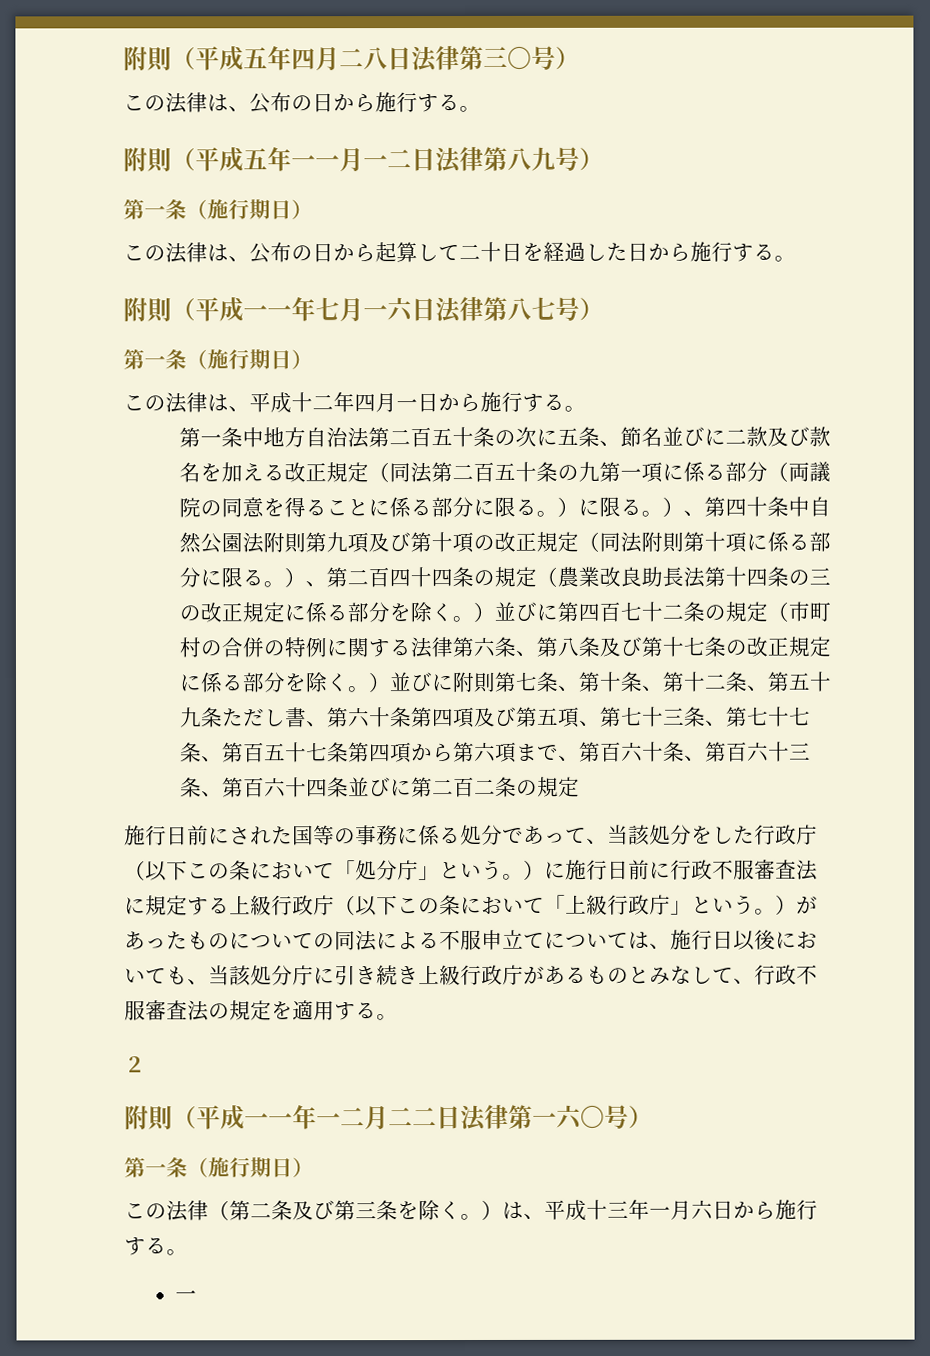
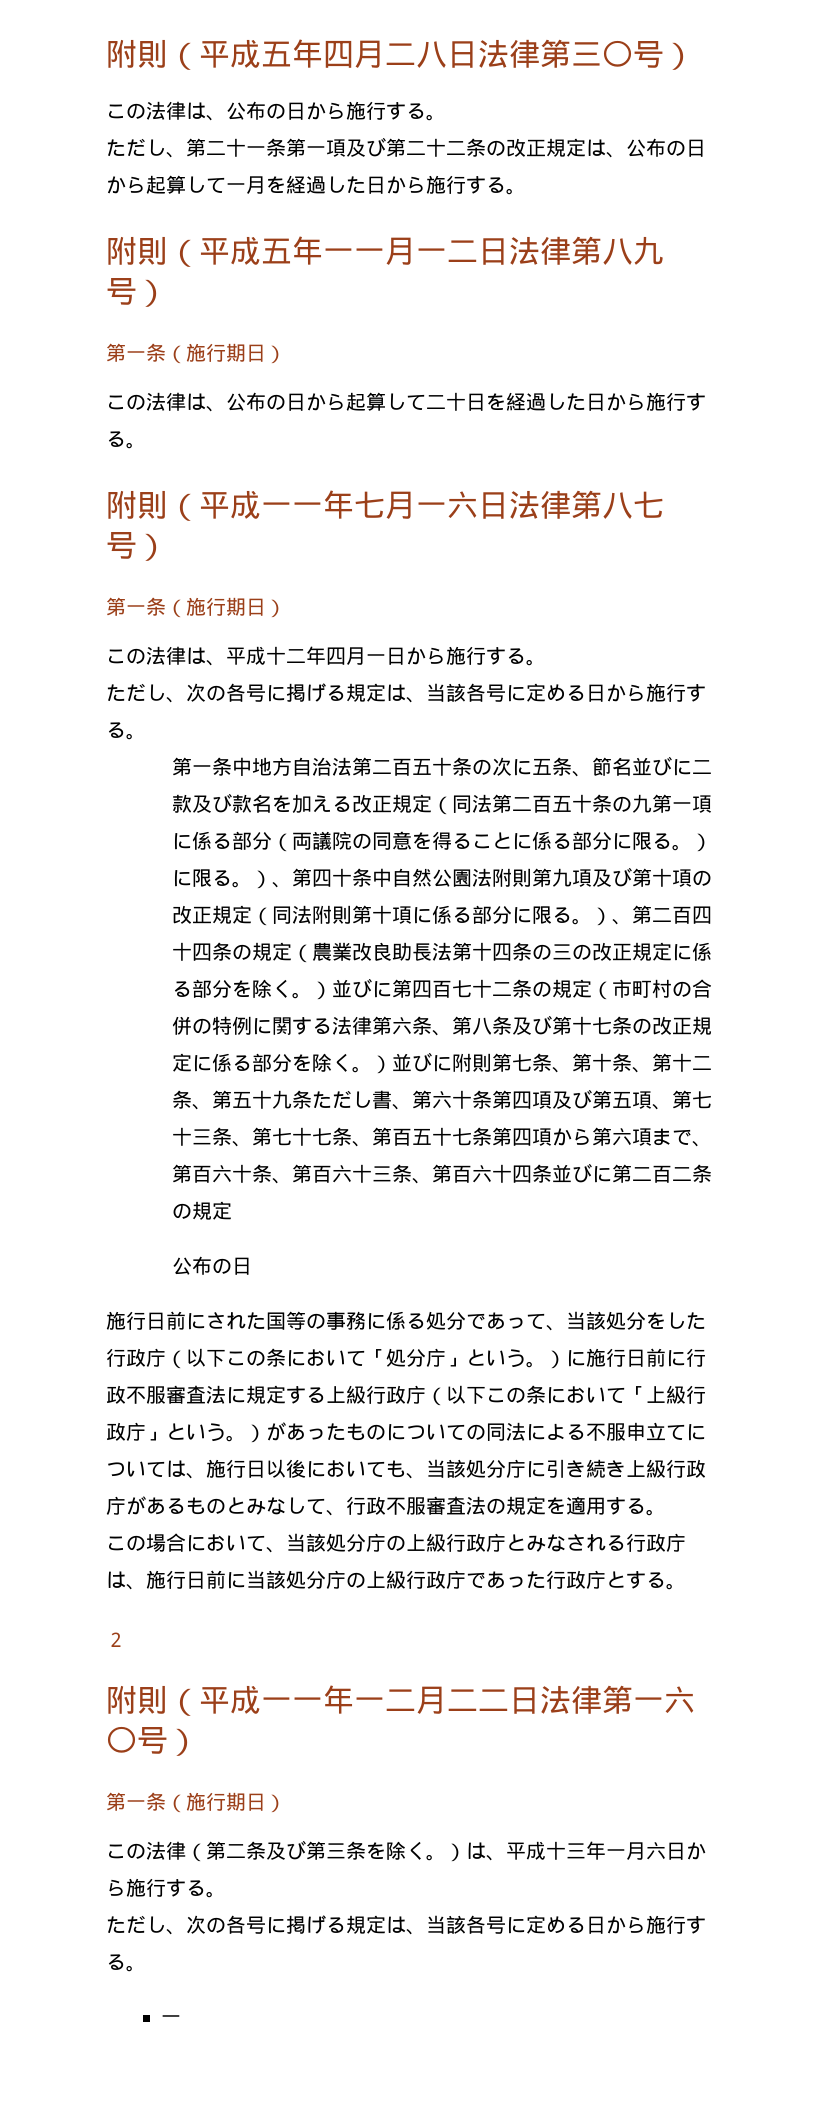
+ ただし、第二十一条第一項及び第二十二条の改正規定は、公布の日から起算して一月を経過した日から施行する。
  この法律は、平成十二年四月一日から施行する。
+ ただし、次の各号に掲げる規定は、当該各号に定める日から施行する。
  第一条中地方自治法第二百五十条の次に五条、節名並びに二款及び款名を加える改正規定（同法第二百五十条の九第一項に係る部分（両議院の同意を得ることに係る部分に限る。）に限る。）、第四十条中自然公園法附則第九項及び第十項の改正規定（同法附則第十項に係る部分に限る。）、第二百四十四条の規定（農業改良助長法第十四条の三の改正規定に係る部分を除く。）並びに第四百七十二条の規定（市町村の合併の特例に関する法律第六条、第八条及び第十七条の改正規定に係る部分を除く。）並びに附則第七条、第十条、第十二条、第五十九条ただし書、第六十条第四項及び第五項、第七十三条、第七十七条、第百五十七条第四項から第六項まで、第百六十条、第百六十三条、第百六十四条並びに第二百二条の規定
+ 公布の日
+ この場合において、当該処分庁の上級行政庁とみなされる行政庁は、施行日前に当該処分庁の上級行政庁であった行政庁とする。
  この法律（第二条及び第三条を除く。）は、平成十三年一月六日から施行する。
+ ただし、次の各号に掲げる規定は、当該各号に定める日から施行する。

